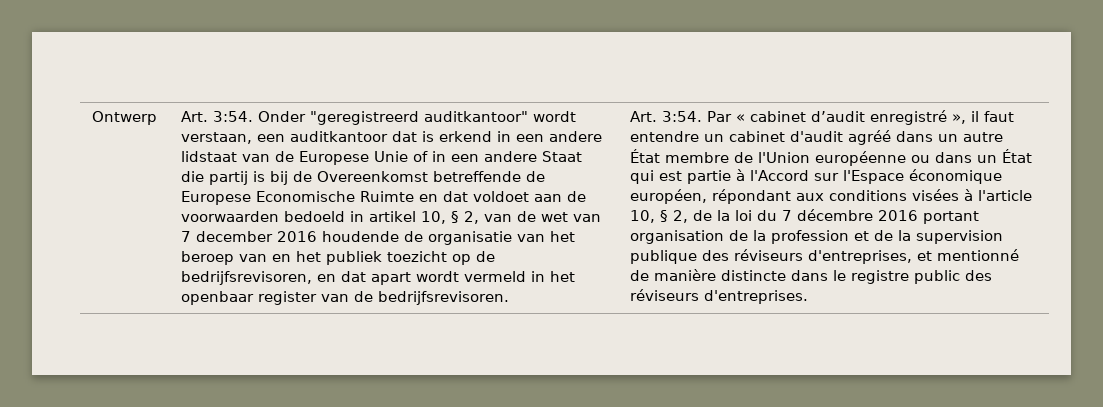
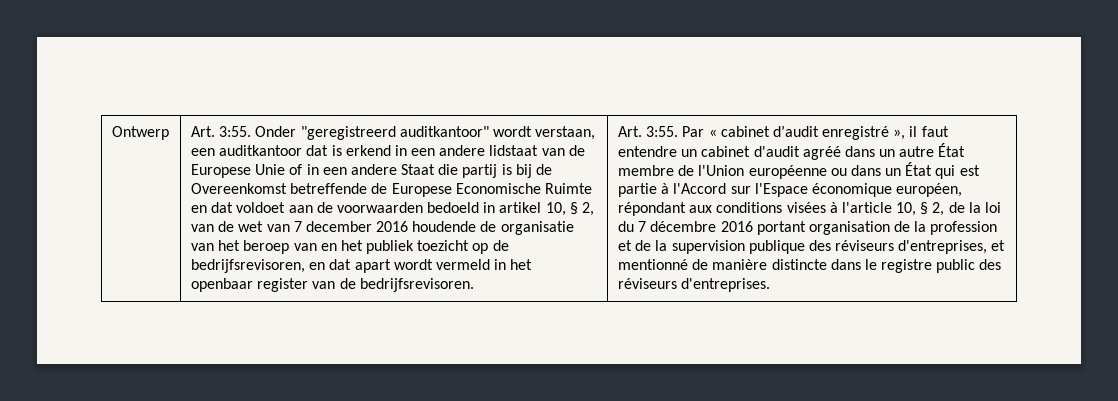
- Ontwerp | Art. 3:54.
+ Ontwerp | Art. 3:55.
- Onder "geregistreerd auditkantoor" wordt verstaan, een auditkantoor dat is erkend in een andere lidstaat van de Europese Unie of in een andere Staat die partij is bij de Overeenkomst betreffende de Europese Economische Ruimte en dat voldoet aan de voorwaarden bedoeld in artikel 10, § 2, van de wet van 7 december 2016 houdende de organisatie van het beroep van en het publiek toezicht op de bedrijfsrevisoren, en dat apart wordt vermeld in het openbaar register van de bedrijfsrevisoren. | Art. 3:54.
+ Onder "geregistreerd auditkantoor" wordt verstaan, een auditkantoor dat is erkend in een andere lidstaat van de Europese Unie of in een andere Staat die partij is bij de Overeenkomst betreffende de Europese Economische Ruimte en dat voldoet aan de voorwaarden bedoeld in artikel 10, § 2, van de wet van 7 december 2016 houdende de organisatie van het beroep van en het publiek toezicht op de bedrijfsrevisoren, en dat apart wordt vermeld in het openbaar register van de bedrijfsrevisoren. | Art. 3:55.

